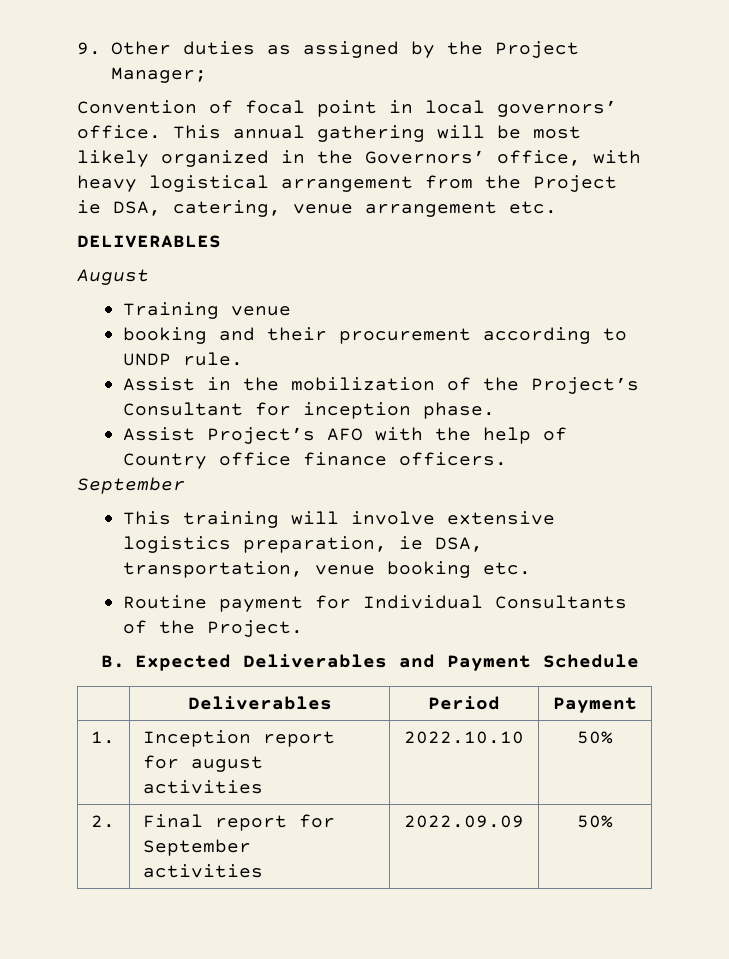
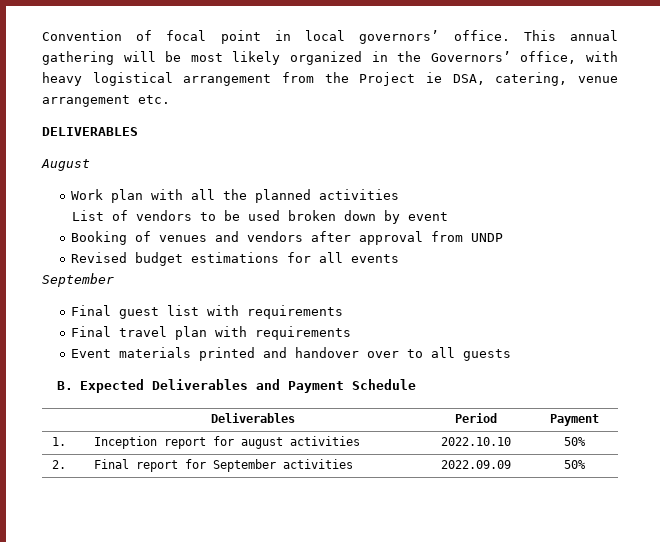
- 9. Other duties as assigned by the Project Manager;
- Training venue
- booking and their procurement according to UNDP rule.
- Assist in the mobilization of the Project’s Consultant for inception phase.
- Assist Project’s AFO with the help of Country office finance officers.
+ Work plan with all the planned activities
+ List of vendors to be used broken down by event
+ Booking of venues and vendors after approval from UNDP
+ Revised budget estimations for all events
  September
- This training will involve extensive logistics preparation, ie DSA, transportation, venue booking etc.
- Routine payment for Individual Consultants of the Project.
+ Final guest list with requirements
+ Final travel plan with requirements
+ Event materials printed and handover over to all guests

